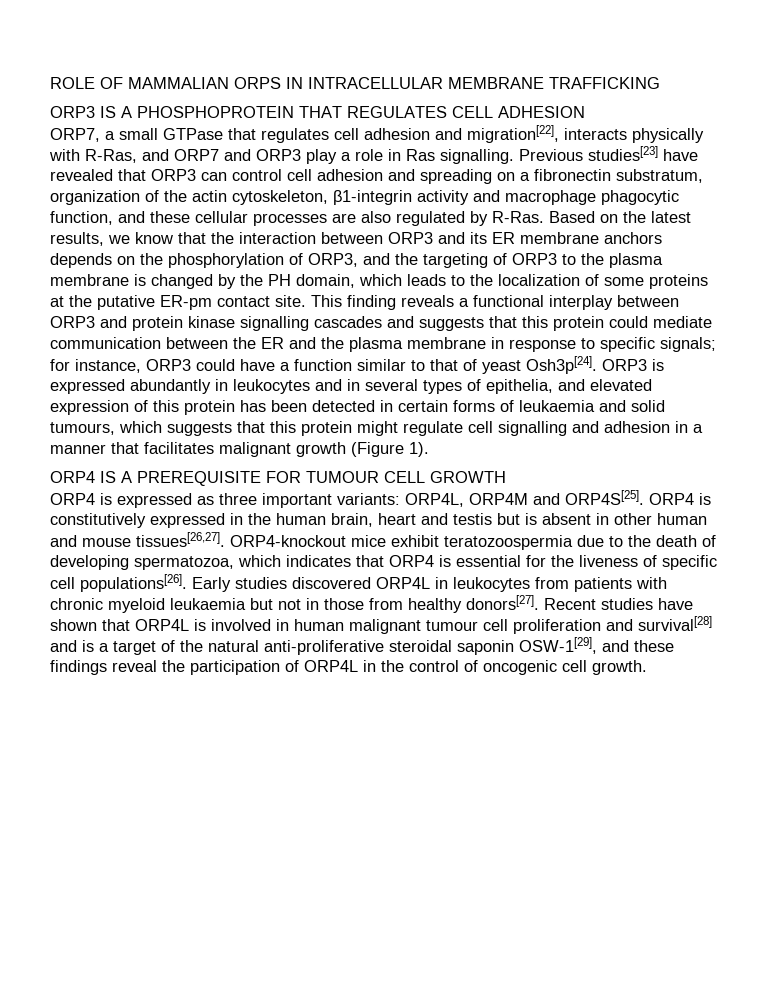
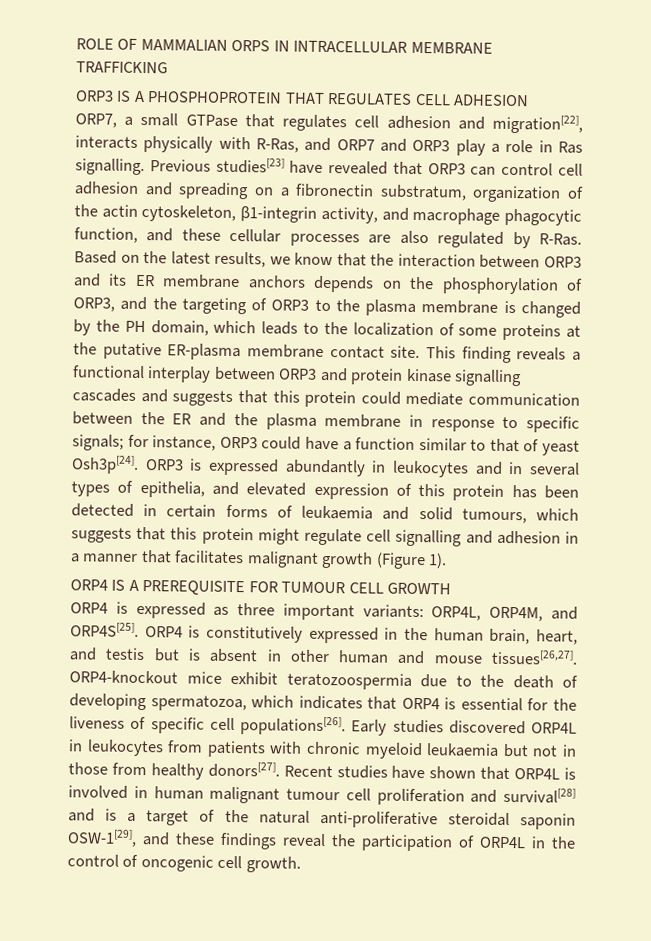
- Previous studies[23] have revealed that ORP3 can control cell adhesion and spreading on a fibronectin substratum, organization of the actin cytoskeleton, β1-integrin activity and macrophage phagocytic function, and these cellular processes are also regulated by R-Ras.
+ Previous studies[23] have revealed that ORP3 can control cell adhesion and spreading on a fibronectin substratum, organization of the actin cytoskeleton, β1-integrin activity, and macrophage phagocytic function, and these cellular processes are also regulated by R-Ras.
- Based on the latest results, we know that the interaction between ORP3 and its ER membrane anchors depends on the phosphorylation of ORP3, and the targeting of ORP3 to the plasma membrane is changed by the PH domain, which leads to the localization of some proteins at the putative ER-pm contact site.
+ Based on the latest results, we know that the interaction between ORP3 and its ER membrane anchors depends on the phosphorylation of ORP3, and the targeting of ORP3 to the plasma membrane is changed by the PH domain, which leads to the localization of some proteins at the putative ER-plasma membrane contact site.
- ORP4 is expressed as three important variants: ORP4L, ORP4M and ORP4S[25].
+ ORP4 is expressed as three important variants: ORP4L, ORP4M, and ORP4S[25].
- ORP4 is constitutively expressed in the human brain, heart and testis but is absent in other human and mouse tissues[26,27].
+ ORP4 is constitutively expressed in the human brain, heart, and testis but is absent in other human and mouse tissues[26,27].

